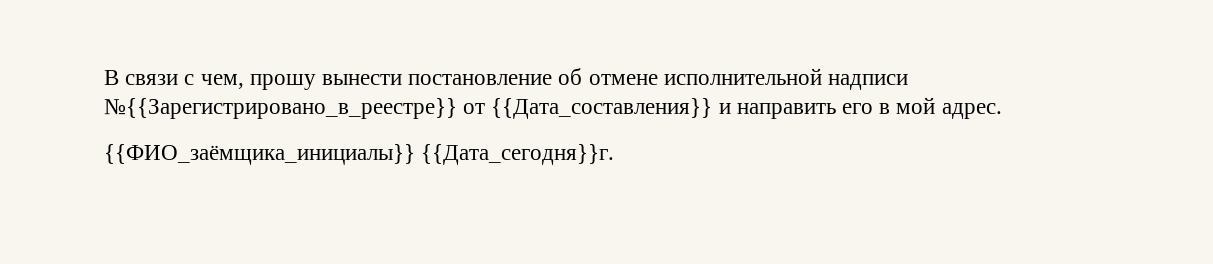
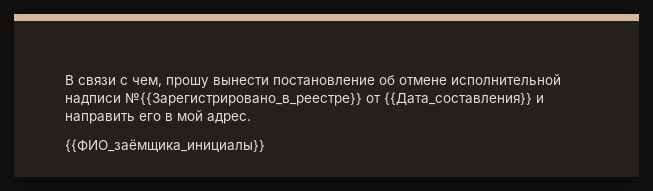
- {{ФИО_заёмщика_инициалы}} {{Дата_сегодня}}г.
+ {{ФИО_заёмщика_инициалы}}

